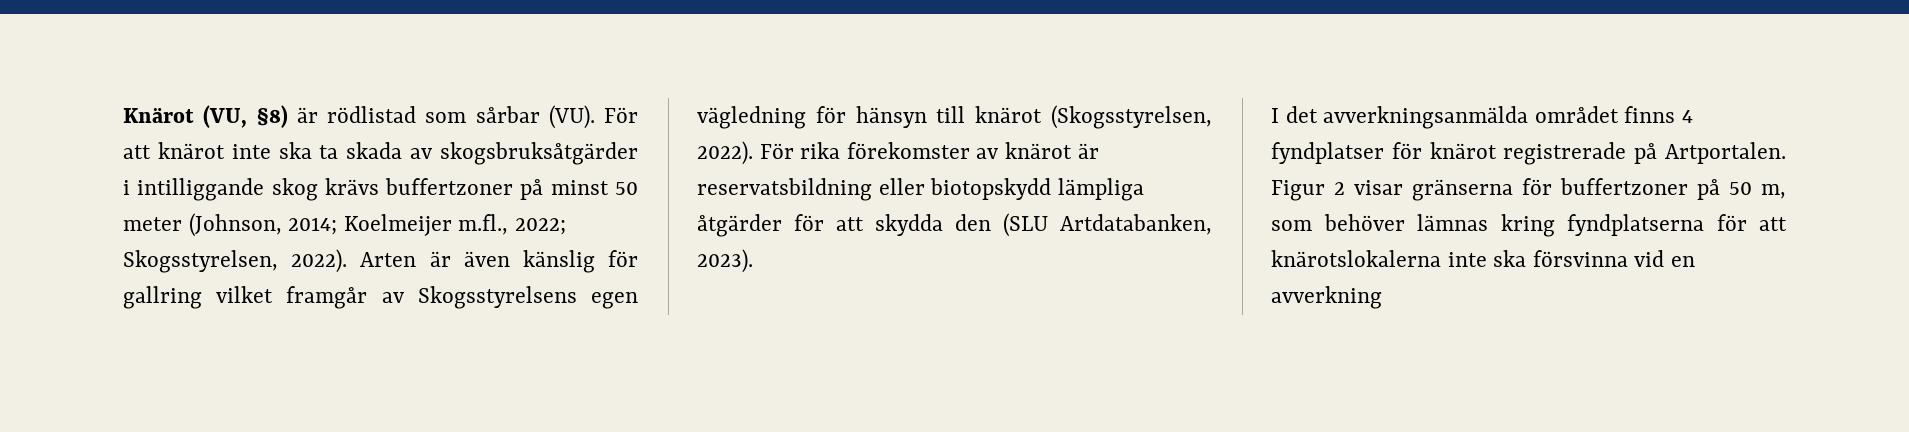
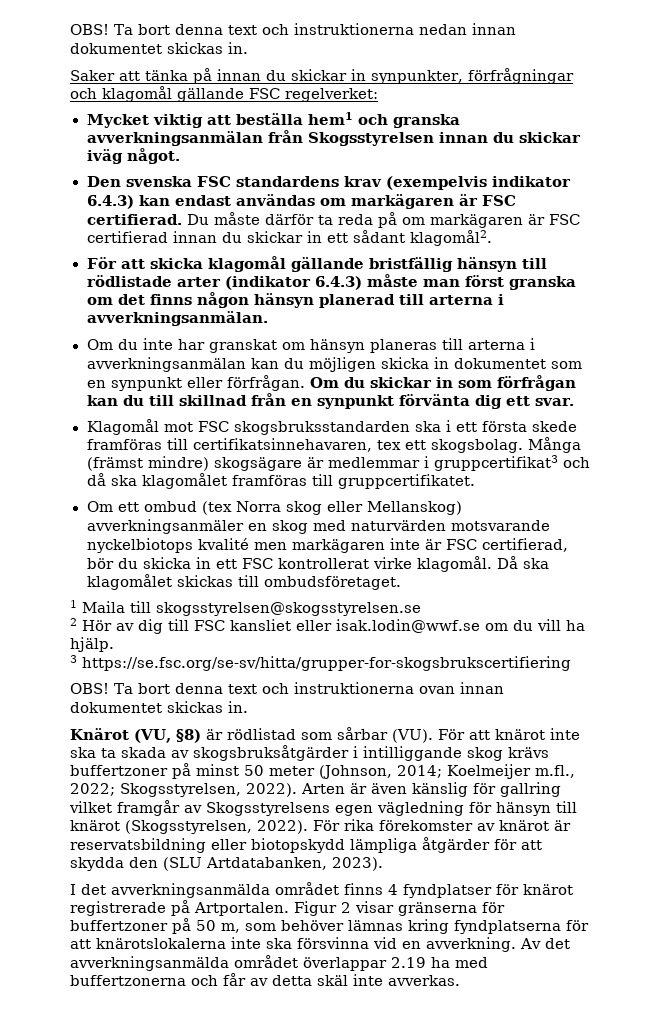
+ OBS! Ta bort denna text och instruktionerna nedan innan dokumentet skickas in.
+ Saker att tänka på innan du skickar in synpunkter, förfrågningar och klagomål gällande FSC regelverket:
+ Mycket viktig att beställa hem1 och granska avverkningsanmälan från Skogsstyrelsen innan du skickar iväg något.
+ Den svenska FSC standardens krav (exempelvis indikator 6.4.3) kan endast användas om markägaren är FSC certifierad. Du måste därför ta reda på om markägaren är FSC certifierad innan du skickar in ett sådant klagomål2.
+ För att skicka klagomål gällande bristfällig hänsyn till rödlistade arter (indikator 6.4.3) måste man först granska om det finns någon hänsyn planerad till arterna i avverkningsanmälan.
+ Om du inte har granskat om hänsyn planeras till arterna i avverkningsanmälan kan du möjligen skicka in dokumentet som en synpunkt eller förfrågan. Om du skickar in som förfrågan kan du till skillnad från en synpunkt förvänta dig ett svar.
+ Klagomål mot FSC skogsbruksstandarden ska i ett första skede framföras till certifikatsinnehavaren, tex ett skogsbolag. Många (främst mindre) skogsägare är medlemmar i gruppcertifikat3 och då ska klagomålet framföras till gruppcertifikatet.
+ Om ett ombud (tex Norra skog eller Mellanskog) avverkningsanmäler en skog med naturvärden motsvarande nyckelbiotops kvalité men markägaren inte är FSC certifierad, bör du skicka in ett FSC kontrollerat virke klagomål. Då ska klagomålet skickas till ombudsföretaget.
+ 1 Maila till skogsstyrelsen@skogsstyrelsen.se
+ 2 Hör av dig till FSC kansliet eller isak.lodin@wwf.se om du vill ha hjälp.
+ 3 https://se.fsc.org/se-sv/hitta/grupper-for-skogsbrukscertifiering
+ OBS! Ta bort denna text och instruktionerna ovan innan dokumentet skickas in.
- Figur 2 visar gränserna för buffertzoner på 50 m, som behöver lämnas kring fyndplatserna för att knärotslokalerna inte ska försvinna vid en avverkning
+ Figur 2 visar gränserna för buffertzoner på 50 m, som behöver lämnas kring fyndplatserna för att knärotslokalerna inte ska försvinna vid en avverkning. Av det avverkningsanmälda området överlappar 2.19 ha med buffertzonerna och får av detta skäl inte avverkas.

